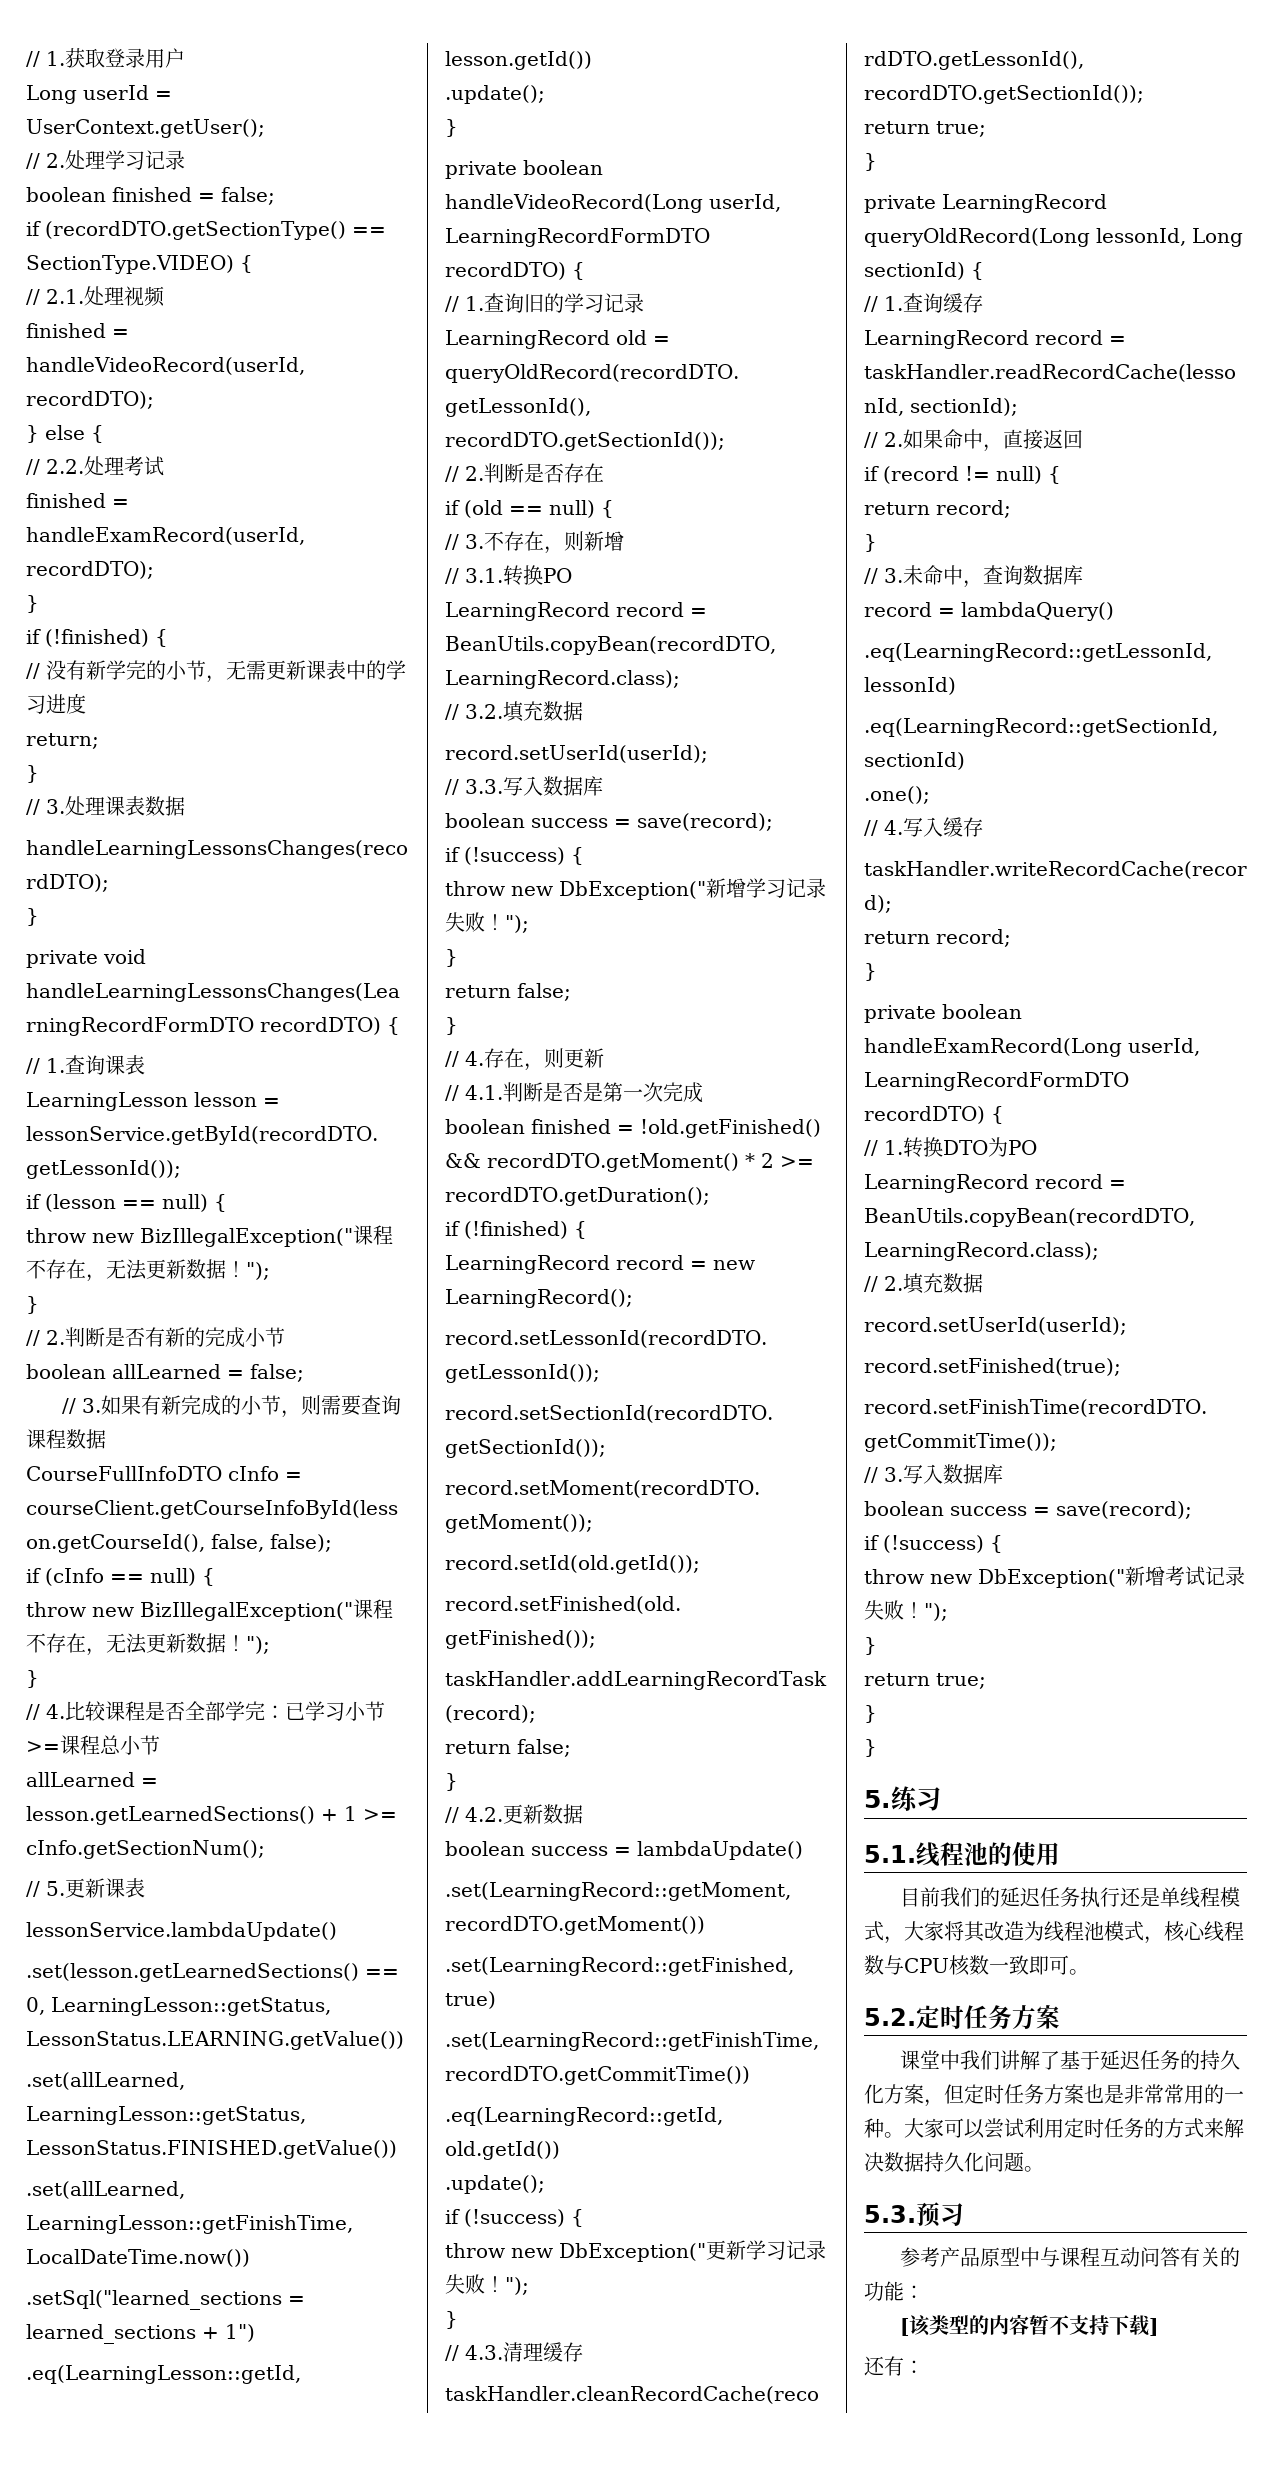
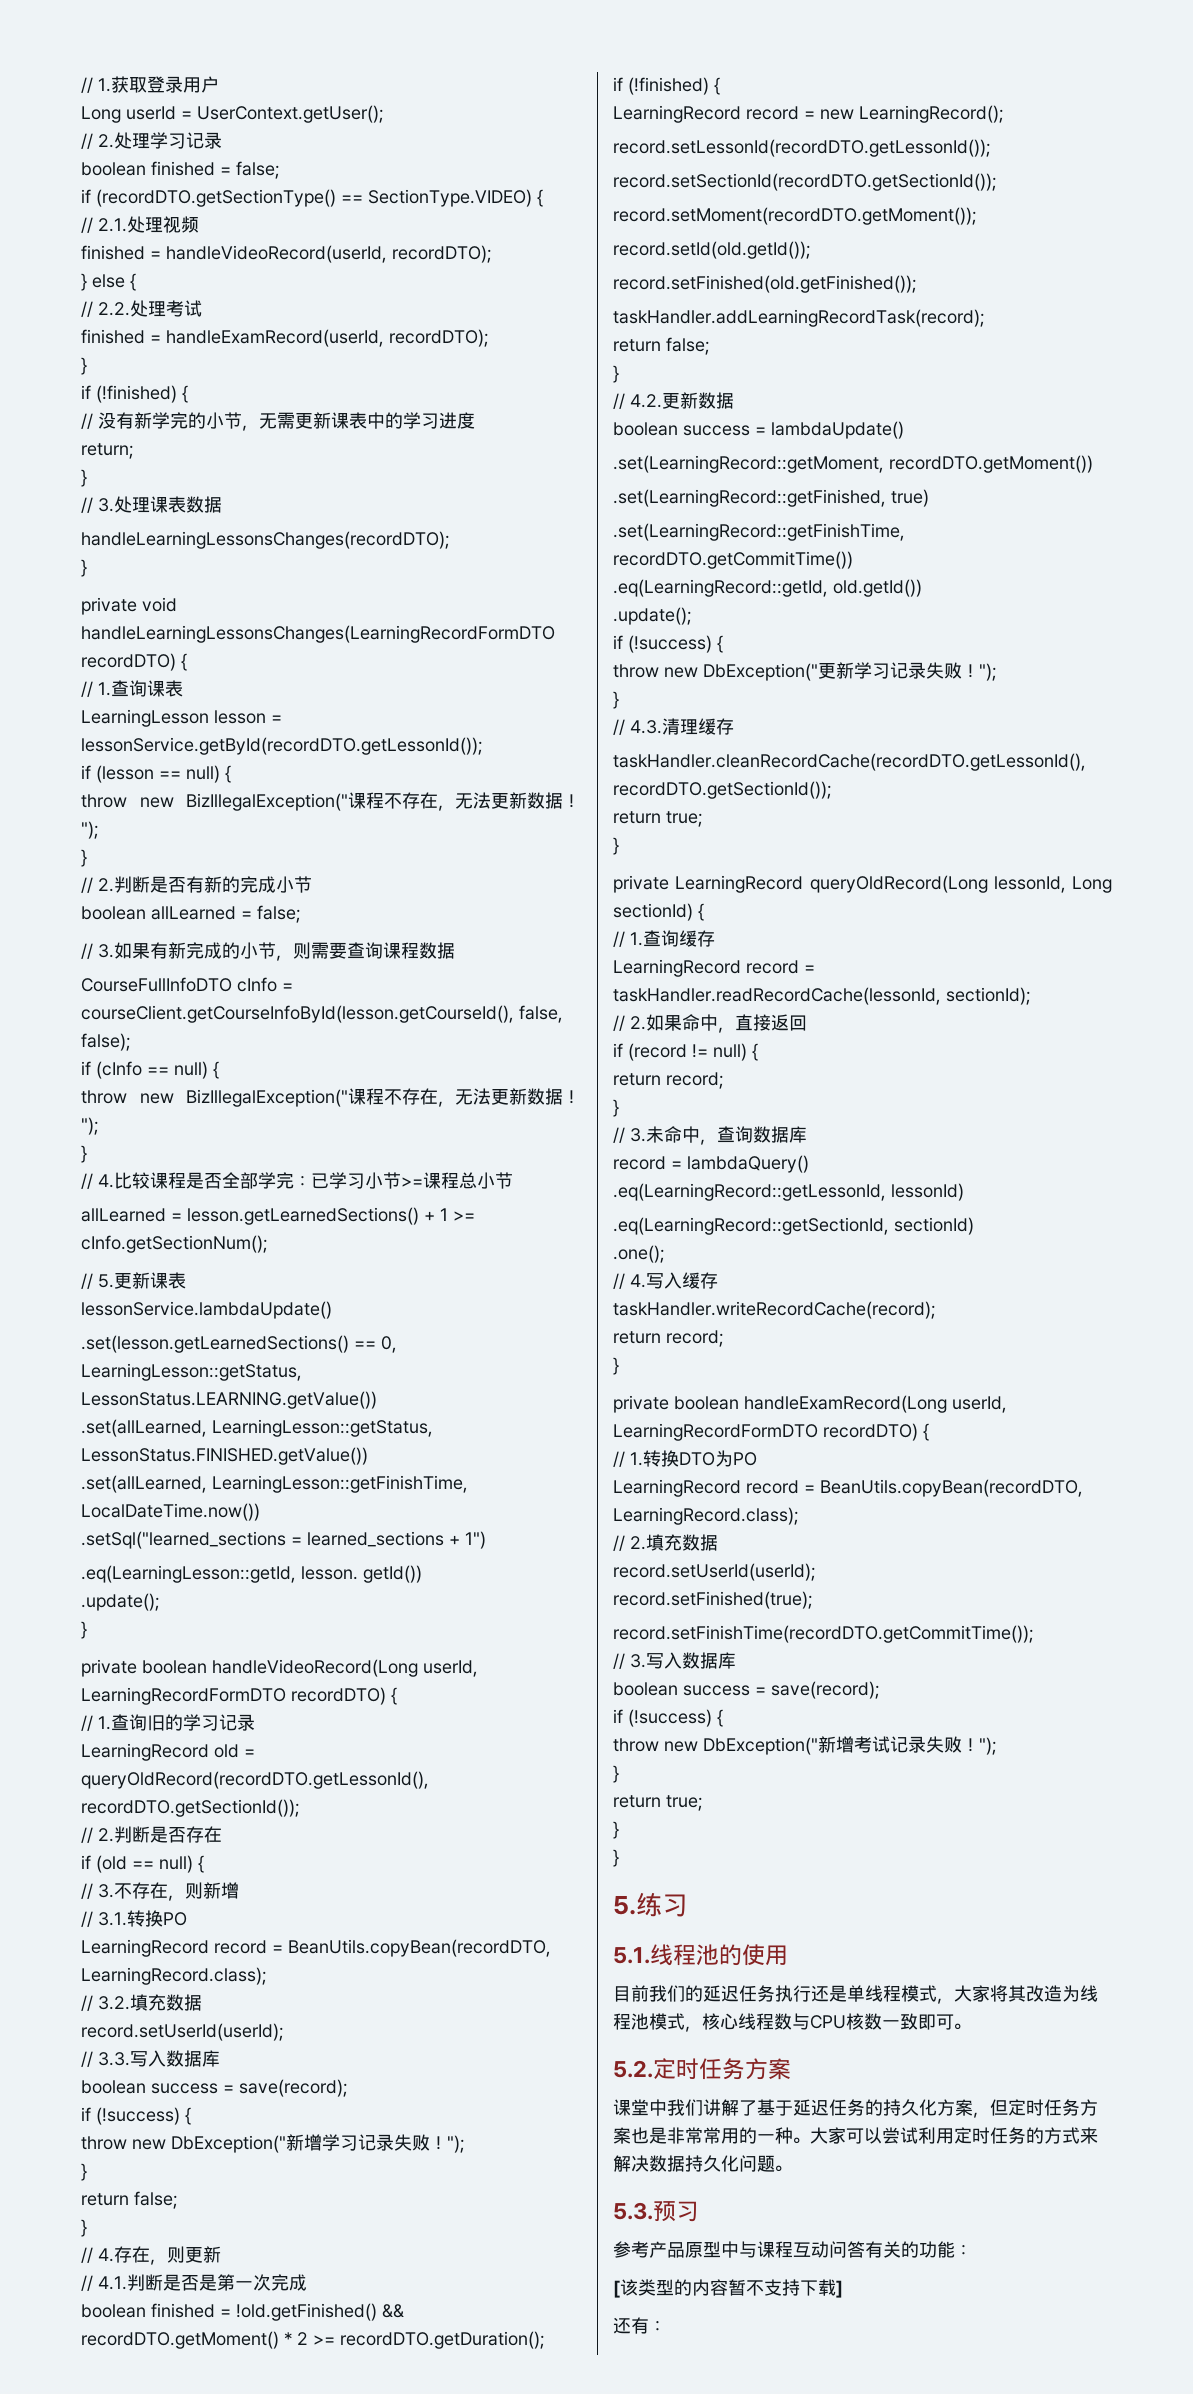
- .eq(LearningLesson::getId, lesson.getId())
+ .eq(LearningLesson::getId, lesson. getId())

